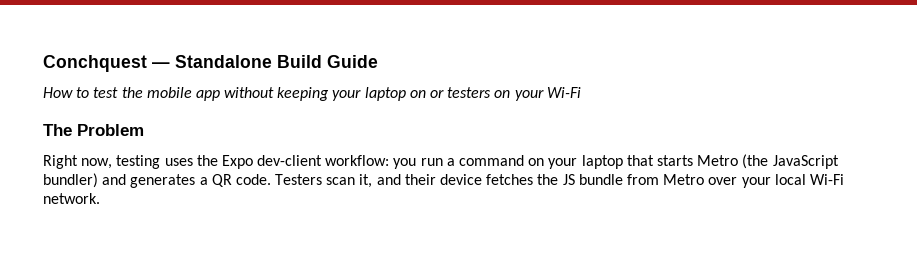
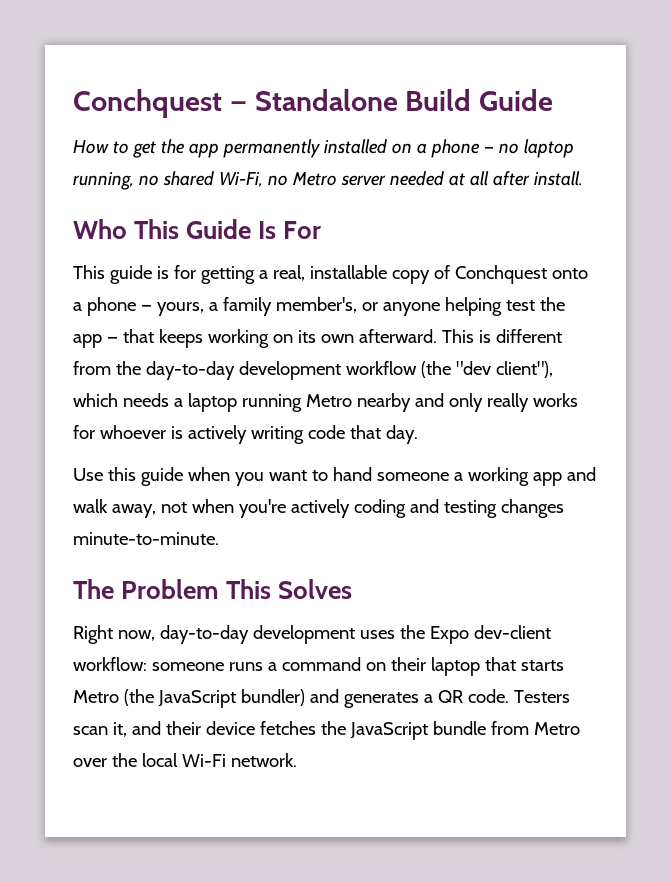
- How to test the mobile app without keeping your laptop on or testers on your Wi-Fi
+ How to get the app permanently installed on a phone — no laptop running, no shared Wi-Fi, no Metro server needed at all after install.
+ Who This Guide Is For
+ This guide is for getting a real, installable copy of Conchquest onto a phone — yours, a family member's, or anyone helping test the app — that keeps working on its own afterward. This is different from the day-to-day development workflow (the "dev client"), which needs a laptop running Metro nearby and only really works for whoever is actively writing code that day.
+ Use this guide when you want to hand someone a working app and walk away, not when you're actively coding and testing changes minute-to-minute.
- The Problem
+ The Problem This Solves
- Right now, testing uses the Expo dev-client workflow: you run a command on your laptop that starts Metro (the JavaScript bundler) and generates a QR code.
+ Right now, day-to-day development uses the Expo dev-client workflow: someone runs a command on their laptop that starts Metro (the JavaScript bundler) and generates a QR code.
- Testers scan it, and their device fetches the JS bundle from Metro over your local Wi-Fi network.
+ Testers scan it, and their device fetches the JavaScript bundle from Metro over the local Wi-Fi network.

